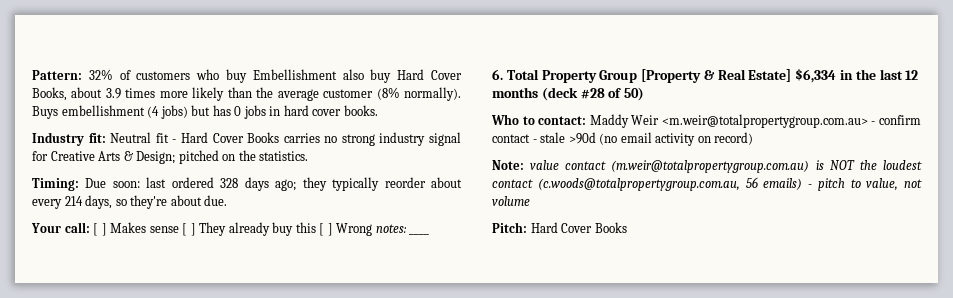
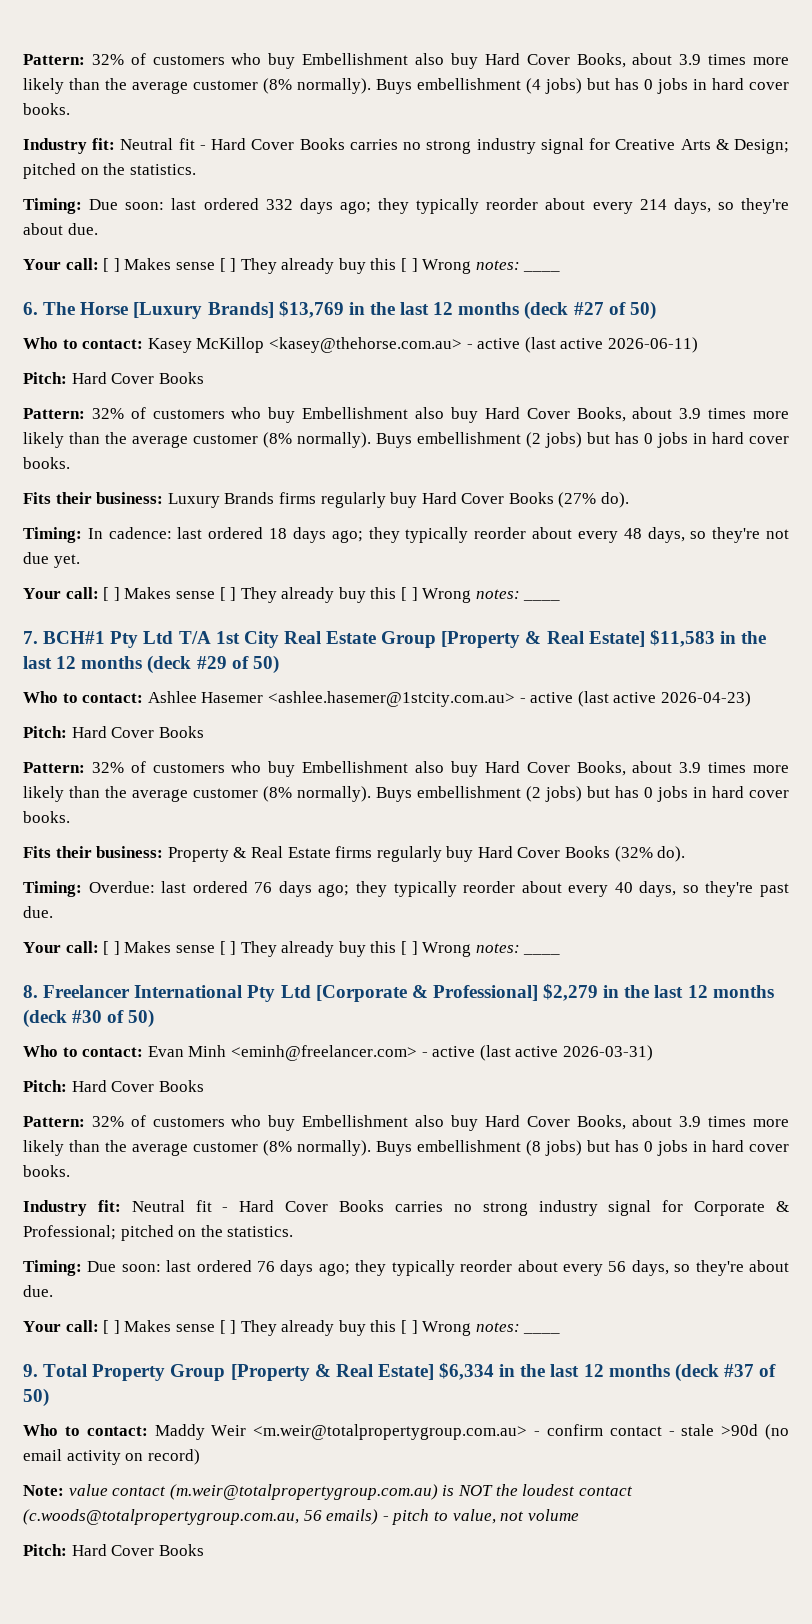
- Timing: Due soon: last ordered 328 days ago; they typically reorder about every 214 days, so they're about due.
+ Timing: Due soon: last ordered 332 days ago; they typically reorder about every 214 days, so they're about due.
- 6. Total Property Group [Property & Real Estate] $6,334 in the last 12 months (deck #28 of 50)
+ 6. The Horse [Luxury Brands] $13,769 in the last 12 months (deck #27 of 50)
+ Who to contact: Kasey McKillop <kasey@thehorse.com.au> - active (last active 2026-06-11)
+ Pitch: Hard Cover Books
+ Pattern: 32% of customers who buy Embellishment also buy Hard Cover Books, about 3.9 times more likely than the average customer (8% normally). Buys embellishment (2 jobs) but has 0 jobs in hard cover books.
+ Fits their business: Luxury Brands firms regularly buy Hard Cover Books (27% do).
+ Timing: In cadence: last ordered 18 days ago; they typically reorder about every 48 days, so they're not due yet.
+ Your call: [ ] Makes sense [ ] They already buy this [ ] Wrong notes: ____
+ 7. BCH#1 Pty Ltd T/A 1st City Real Estate Group [Property & Real Estate] $11,583 in the last 12 months (deck #29 of 50)
+ Who to contact: Ashlee Hasemer <ashlee.hasemer@1stcity.com.au> - active (last active 2026-04-23)
+ Pitch: Hard Cover Books
+ Pattern: 32% of customers who buy Embellishment also buy Hard Cover Books, about 3.9 times more likely than the average customer (8% normally). Buys embellishment (2 jobs) but has 0 jobs in hard cover books.
+ Fits their business: Property & Real Estate firms regularly buy Hard Cover Books (32% do).
+ Timing: Overdue: last ordered 76 days ago; they typically reorder about every 40 days, so they're past due.
+ Your call: [ ] Makes sense [ ] They already buy this [ ] Wrong notes: ____
+ 8. Freelancer International Pty Ltd [Corporate & Professional] $2,279 in the last 12 months (deck #30 of 50)
+ Who to contact: Evan Minh <eminh@freelancer.com> - active (last active 2026-03-31)
+ Pitch: Hard Cover Books
+ Pattern: 32% of customers who buy Embellishment also buy Hard Cover Books, about 3.9 times more likely than the average customer (8% normally). Buys embellishment (8 jobs) but has 0 jobs in hard cover books.
+ Industry fit: Neutral fit - Hard Cover Books carries no strong industry signal for Corporate & Professional; pitched on the statistics.
+ Timing: Due soon: last ordered 76 days ago; they typically reorder about every 56 days, so they're about due.
+ Your call: [ ] Makes sense [ ] They already buy this [ ] Wrong notes: ____
+ 9. Total Property Group [Property & Real Estate] $6,334 in the last 12 months (deck #37 of 50)

